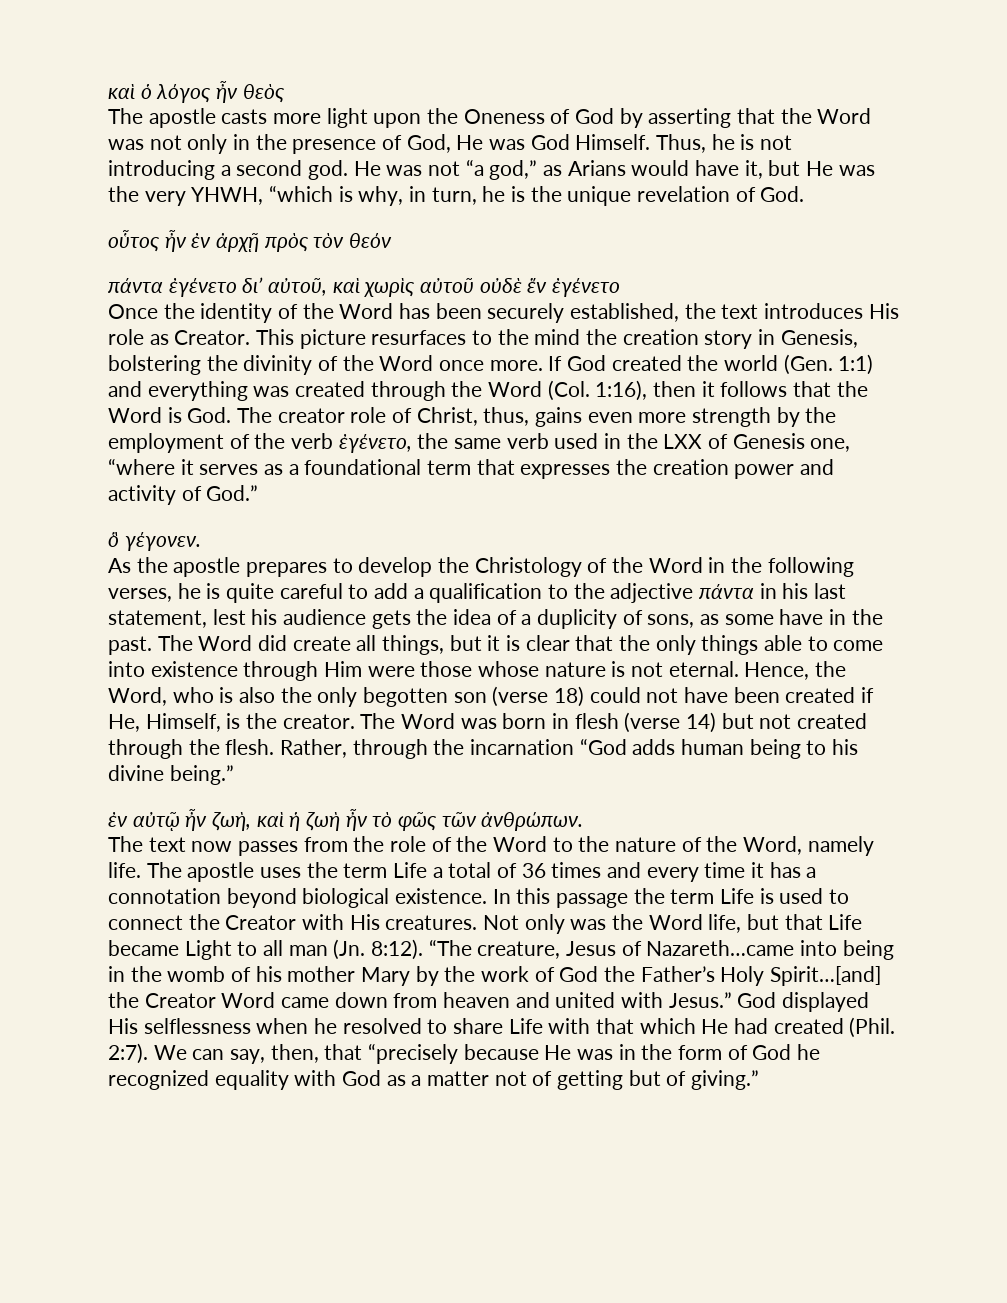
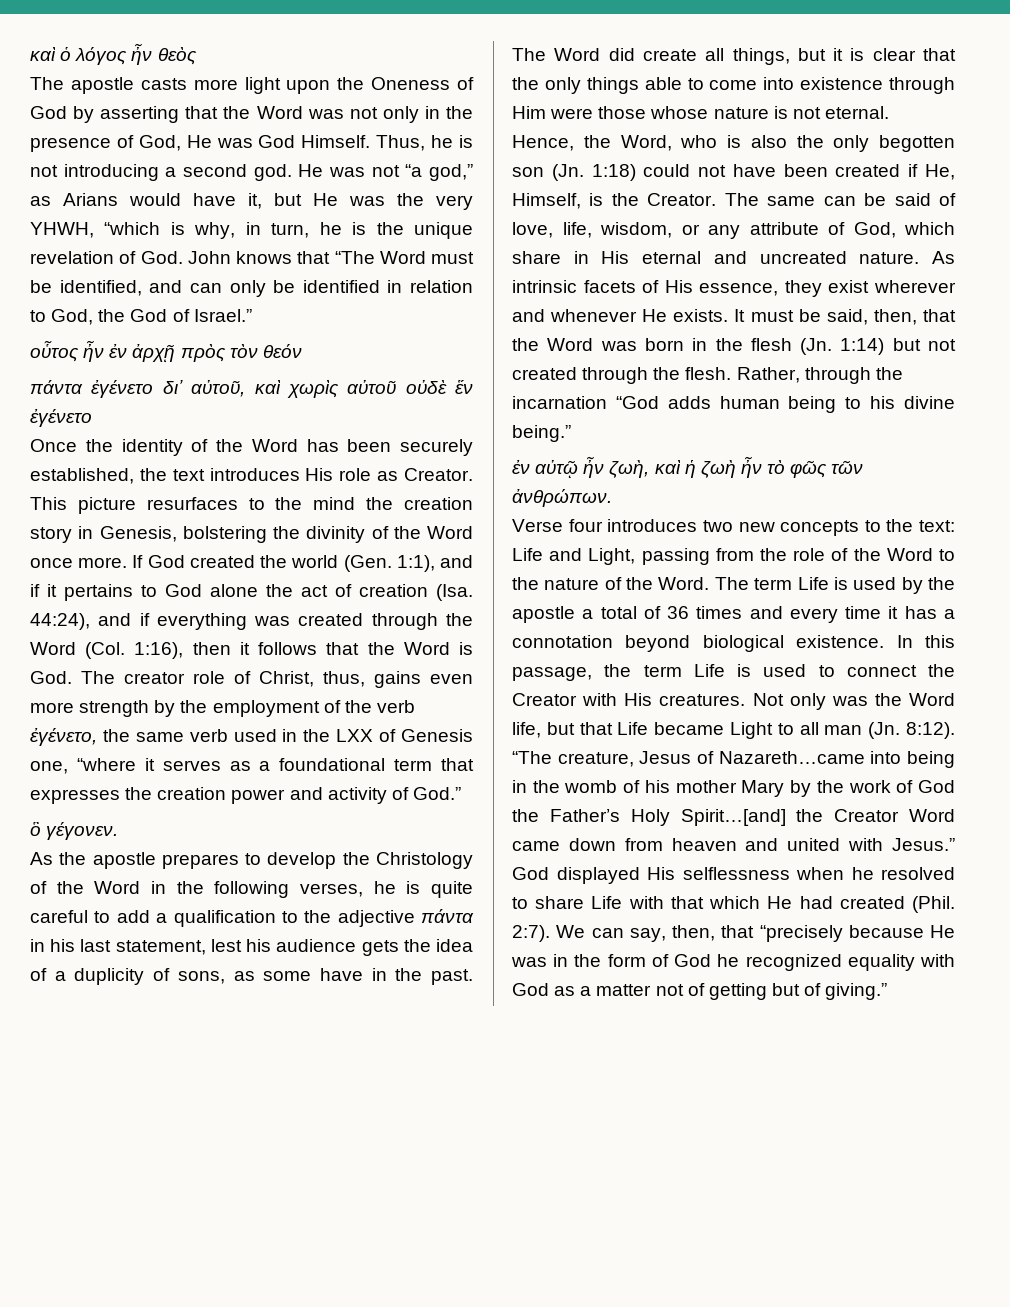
- He was not “a god,” as Arians would have it, but He was the very YHWH, “which is why, in turn, he is the unique revelation of God.
+ He was not “a god,” as Arians would have it, but He was the very YHWH, “which is why, in turn, he is the unique revelation of God. John knows that “The Word must be identified, and can only be identified in relation to God, the God of Israel.”
- If God created the world (Gen. 1:1) and everything was created through the Word (Col. 1:16), then it follows that the Word is God. The creator role of Christ, thus, gains even more strength by the employment of the verb ἐγένετο, the same verb used in the LXX of Genesis one, “where it serves as a foundational term that expresses the creation power and activity of God.”
+ If God created the world (Gen. 1:1), and if it pertains to God alone the act of creation (Isa. 44:24), and if everything was created through the Word (Col. 1:16), then it follows that the Word is God. The creator role of Christ, thus, gains even more strength by the employment of the verb ἐγένετο, the same verb used in the LXX of Genesis one, “where it serves as a foundational term that expresses the creation power and activity of God.”
- Hence, the Word, who is also the only begotten son (verse 18) could not have been created if He, Himself, is the creator. The Word was born in flesh (verse 14) but not created through the flesh.
+ Hence, the Word, who is also the only begotten son (Jn. 1:18) could not have been created if He, Himself, is the Creator. The same can be said of love, life, wisdom, or any attribute of God, which share in His eternal and uncreated nature. As intrinsic facets of His essence, they exist wherever and whenever He exists. It must be said, then, that the Word was born in the flesh (Jn. 1:14) but not created through the flesh.
- The text now passes from the role of the Word to the nature of the Word, namely life. The apostle uses the term Life a total of 36 times and every time it has a connotation beyond biological existence.
+ Verse four introduces two new concepts to the text: Life and Light, passing from the role of the Word to the nature of the Word. The term Life is used by the apostle a total of 36 times and every time it has a connotation beyond biological existence.
- In this passage the term Life is used to connect the Creator with His creatures.
+ In this passage, the term Life is used to connect the Creator with His creatures.

